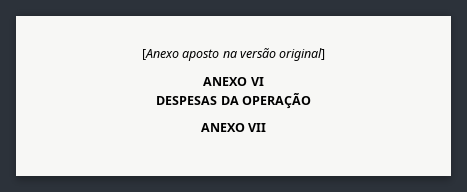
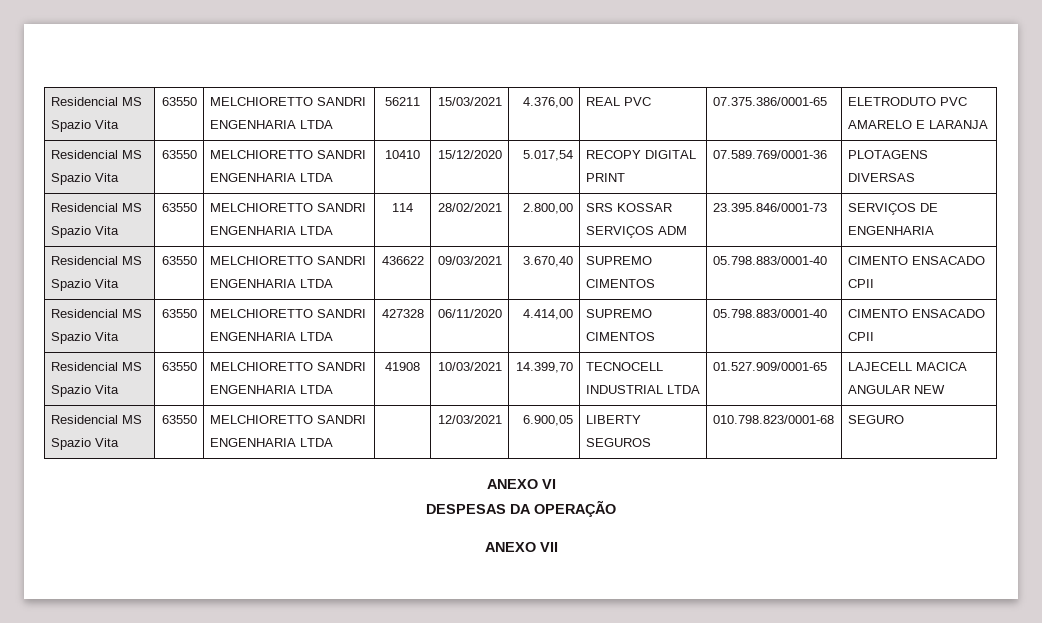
- [Anexo aposto na versão original]
+ Residencial MS Spazio Vita | 63550 | MELCHIORETTO SANDRI ENGENHARIA LTDA | 56211 | 15/03/2021 | 4.376,00 | REAL PVC | 07.375.386/0001-65 | ELETRODUTO PVC AMARELO E LARANJA
+ Residencial MS Spazio Vita | 63550 | MELCHIORETTO SANDRI ENGENHARIA LTDA | 10410 | 15/12/2020 | 5.017,54 | RECOPY DIGITAL PRINT | 07.589.769/0001-36 | PLOTAGENS DIVERSAS
+ Residencial MS Spazio Vita | 63550 | MELCHIORETTO SANDRI ENGENHARIA LTDA | 114 | 28/02/2021 | 2.800,00 | SRS KOSSAR SERVIÇOS ADM | 23.395.846/0001-73 | SERVIÇOS DE ENGENHARIA
+ Residencial MS Spazio Vita | 63550 | MELCHIORETTO SANDRI ENGENHARIA LTDA | 436622 | 09/03/2021 | 3.670,40 | SUPREMO CIMENTOS | 05.798.883/0001-40 | CIMENTO ENSACADO CPII
+ Residencial MS Spazio Vita | 63550 | MELCHIORETTO SANDRI ENGENHARIA LTDA | 427328 | 06/11/2020 | 4.414,00 | SUPREMO CIMENTOS | 05.798.883/0001-40 | CIMENTO ENSACADO CPII
+ Residencial MS Spazio Vita | 63550 | MELCHIORETTO SANDRI ENGENHARIA LTDA | 41908 | 10/03/2021 | 14.399,70 | TECNOCELL INDUSTRIAL LTDA | 01.527.909/0001-65 | LAJECELL MACICA ANGULAR NEW
+ Residencial MS Spazio Vita | 63550 | MELCHIORETTO SANDRI ENGENHARIA LTDA | | 12/03/2021 | 6.900,05 | LIBERTY SEGUROS | 010.798.823/0001-68 | SEGURO

